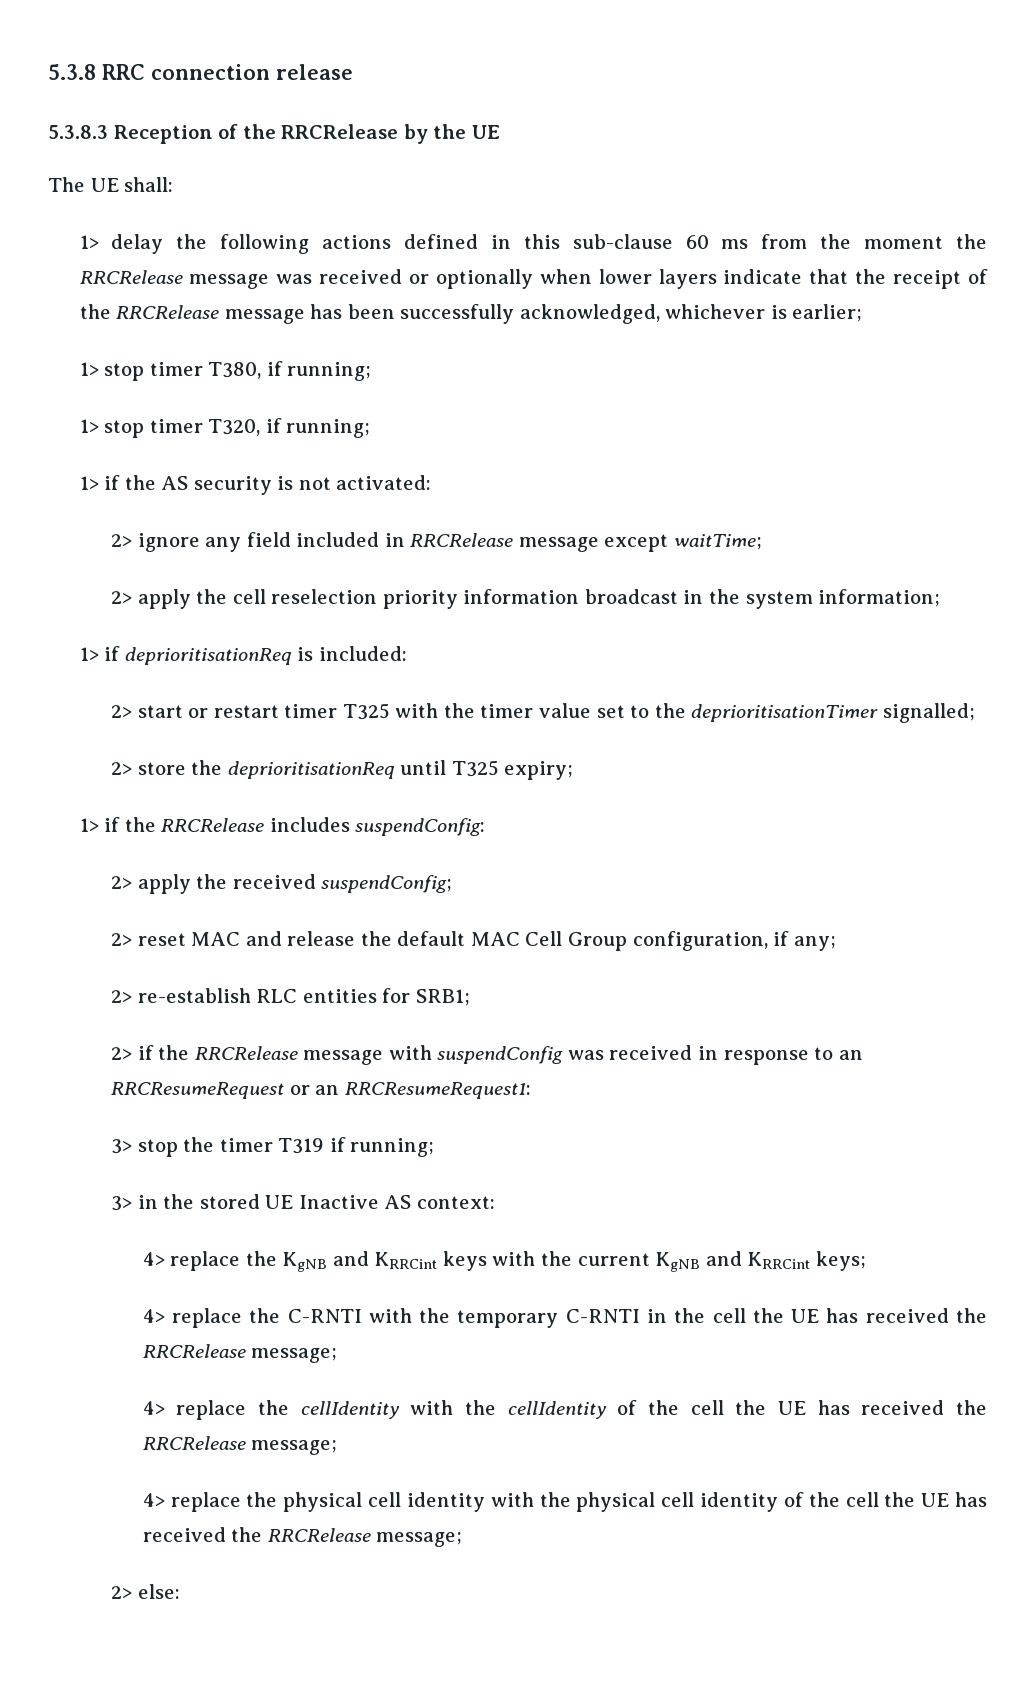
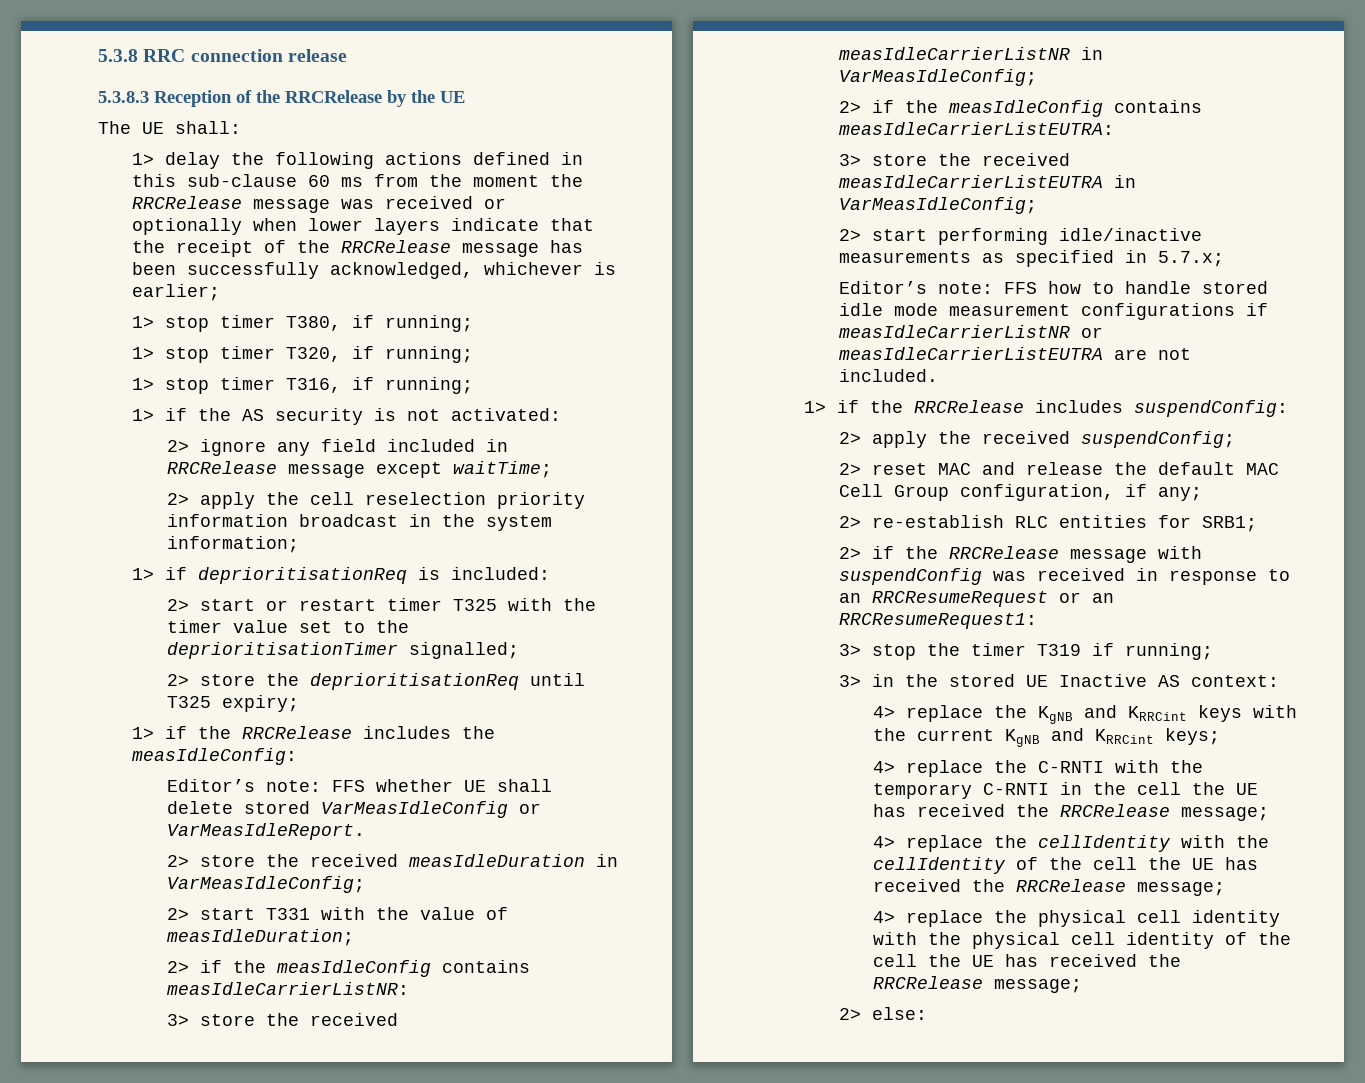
+ 1> stop timer T316, if running;
+ 1> if the RRCRelease includes the measIdleConfig:
+ Editor’s note: FFS whether UE shall delete stored VarMeasIdleConfig or VarMeasIdleReport.
+ 2> store the received measIdleDuration in VarMeasIdleConfig;
+ 2> start T331 with the value of measIdleDuration;
+ 2> if the measIdleConfig contains measIdleCarrierListNR:
+ 3> store the received measIdleCarrierListNR in VarMeasIdleConfig;
+ 2> if the measIdleConfig contains measIdleCarrierListEUTRA:
+ 3> store the received measIdleCarrierListEUTRA in VarMeasIdleConfig;
+ 2> start performing idle/inactive measurements as specified in 5.7.x;
+ Editor’s note: FFS how to handle stored idle mode measurement configurations if measIdleCarrierListNR or measIdleCarrierListEUTRA are not included.

